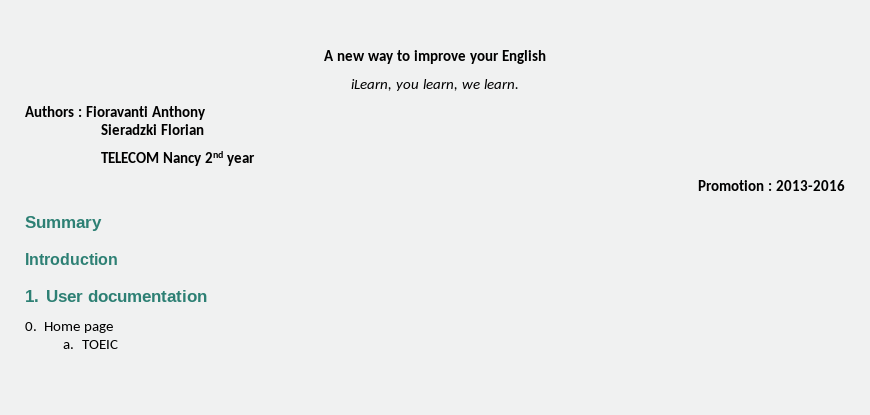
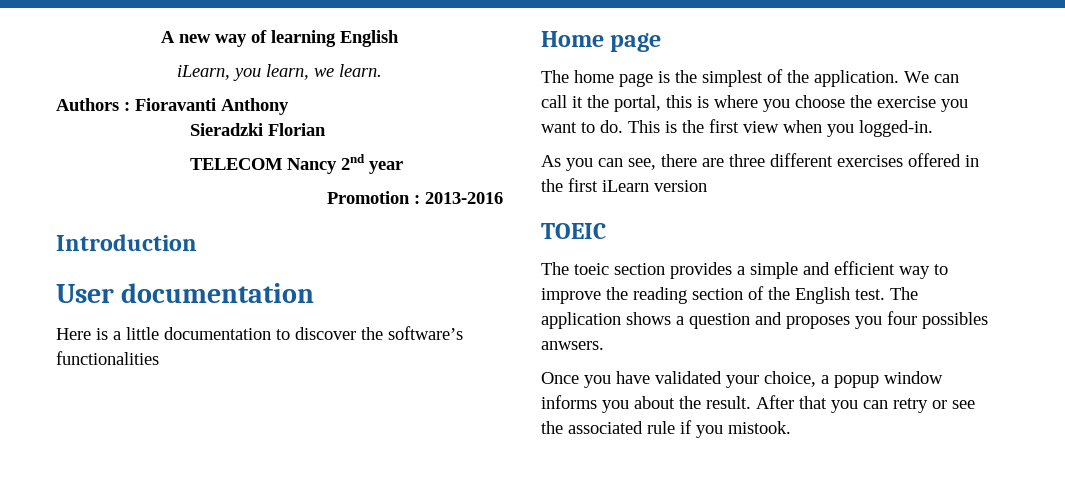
- A new way to improve your English
+ A new way of learning English
- Summary
- 1. User documentation
+ User documentation
- 0. Home page
- a. TOEIC
+ Here is a little documentation to discover the software’s functionalities
+ Home page
+ The home page is the simplest of the application. We can call it the portal, this is where you choose the exercise you want to do. This is the first view when you logged-in.
+ As you can see, there are three different exercises offered in the first iLearn version
+ TOEIC
+ The toeic section provides a simple and efficient way to improve the reading section of the English test. The application shows a question and proposes you four possibles anwsers.
+ Once you have validated your choice, a popup window informs you about the result. After that you can retry or see the associated rule if you mistook.

